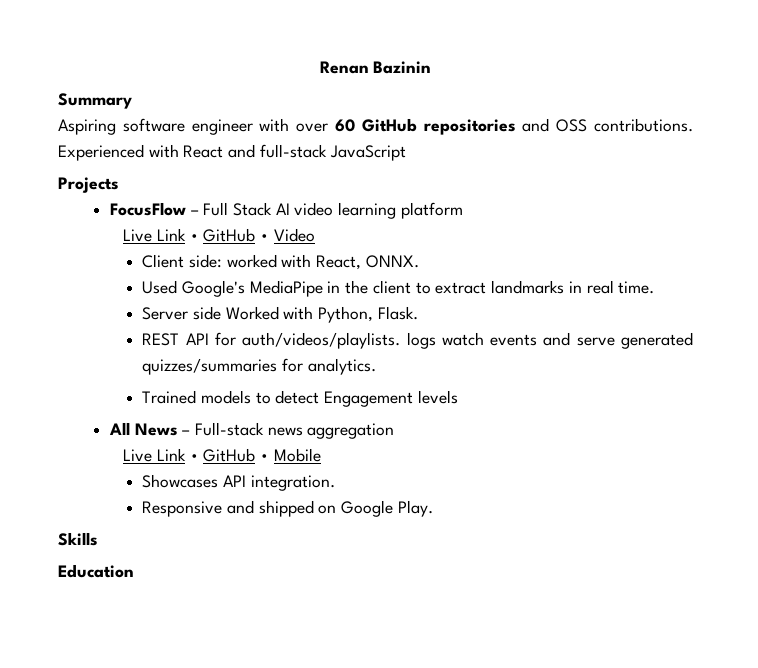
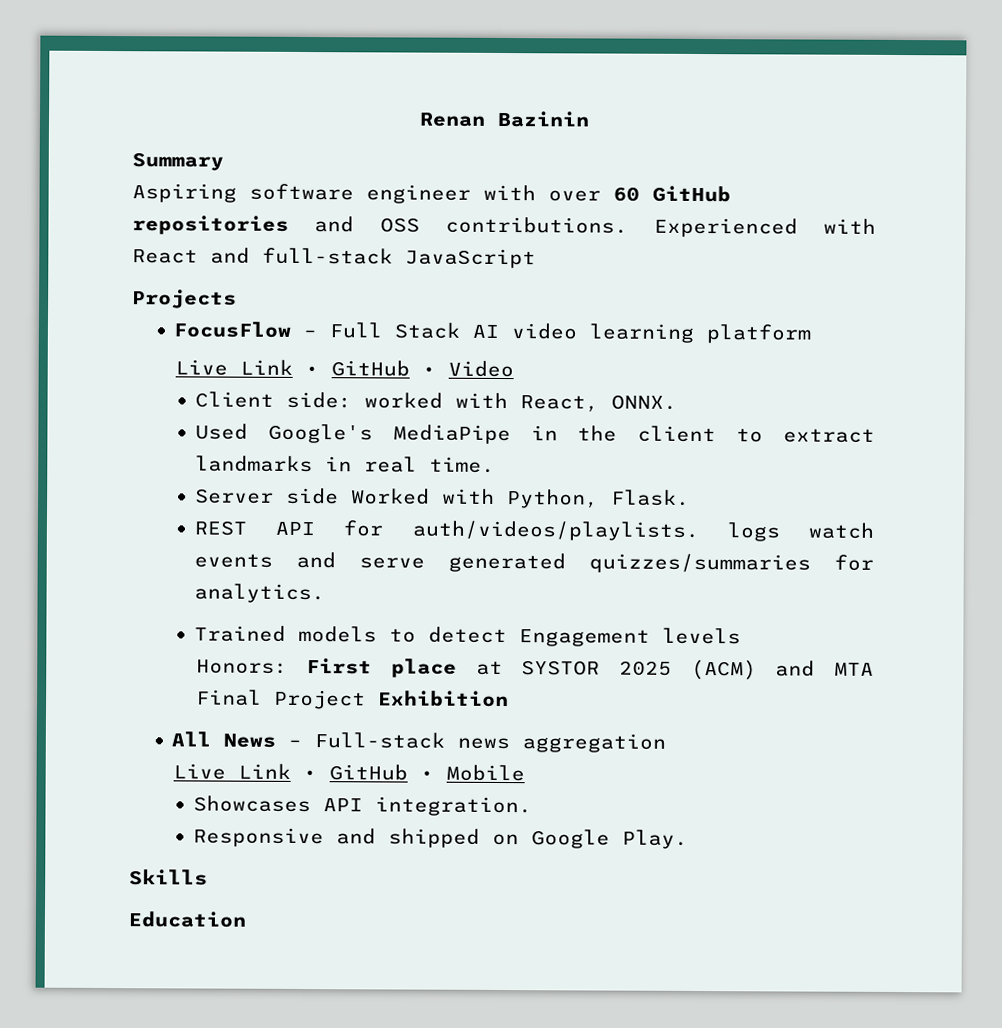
+ Honors: First place at SYSTOR 2025 (ACM) and MTA Final Project Exhibition

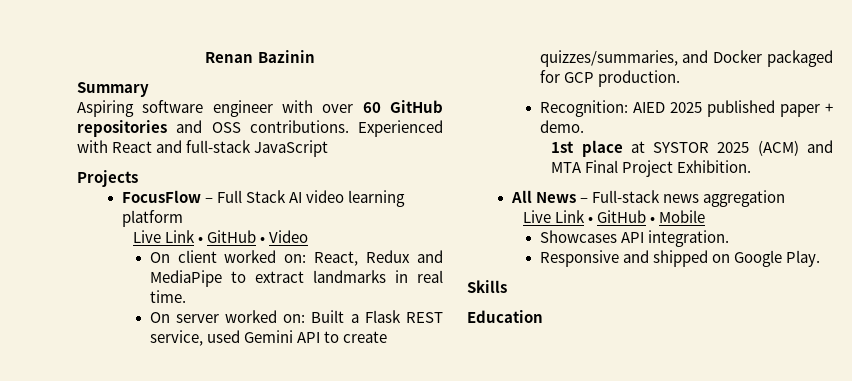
- Client side: worked with React, ONNX.
- Used Google's MediaPipe in the client to extract landmarks in real time.
+ On client worked on: React, Redux and MediaPipe to extract landmarks in real time.
- Server side Worked with Python, Flask.
- REST API for auth/videos/playlists. logs watch events and serve generated quizzes/summaries for analytics.
- Trained models to detect Engagement levels
- Honors: First place at SYSTOR 2025 (ACM) and MTA Final Project Exhibition
+ On server worked on: Built a Flask REST service, used Gemini API to create quizzes/summaries, and Docker packaged for GCP production.
+ Recognition: AIED 2025 published paper + demo.
+ 1st place at SYSTOR 2025 (ACM) and MTA Final Project Exhibition.

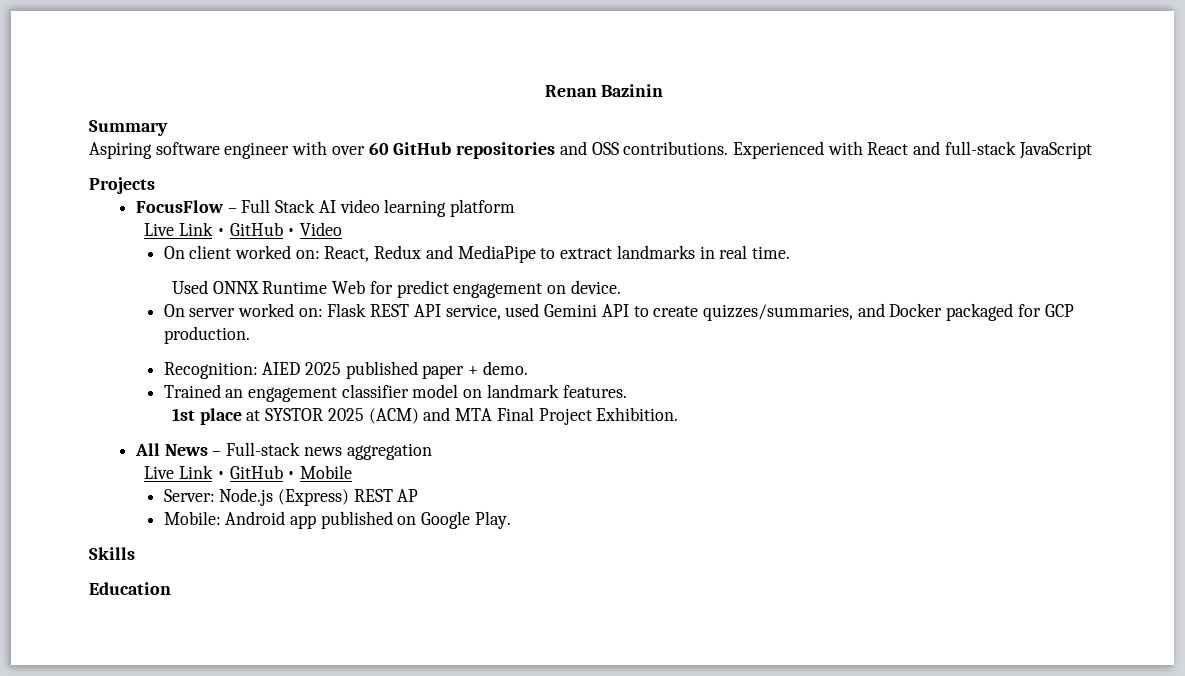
+ Used ONNX Runtime Web for predict engagement on device.
- On server worked on: Built a Flask REST service, used Gemini API to create quizzes/summaries, and Docker packaged for GCP production.
+ On server worked on: Flask REST API service, used Gemini API to create quizzes/summaries, and Docker packaged for GCP production.
+ Trained an engagement classifier model on landmark features.
- Showcases API integration.
- Responsive and shipped on Google Play.
+ Server: Node.js (Express) REST AP
+ Mobile: Android app published on Google Play.

